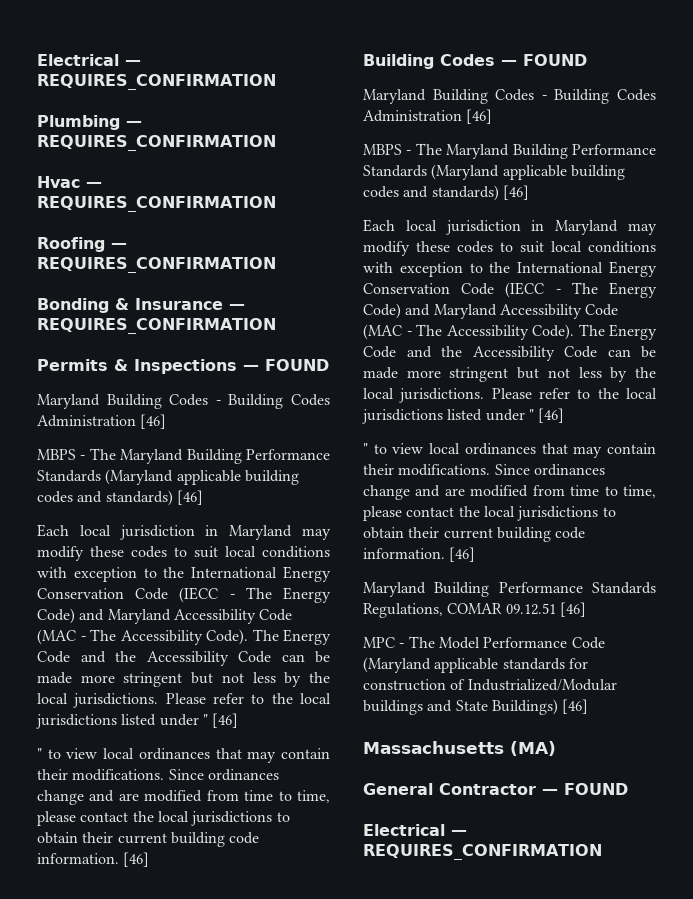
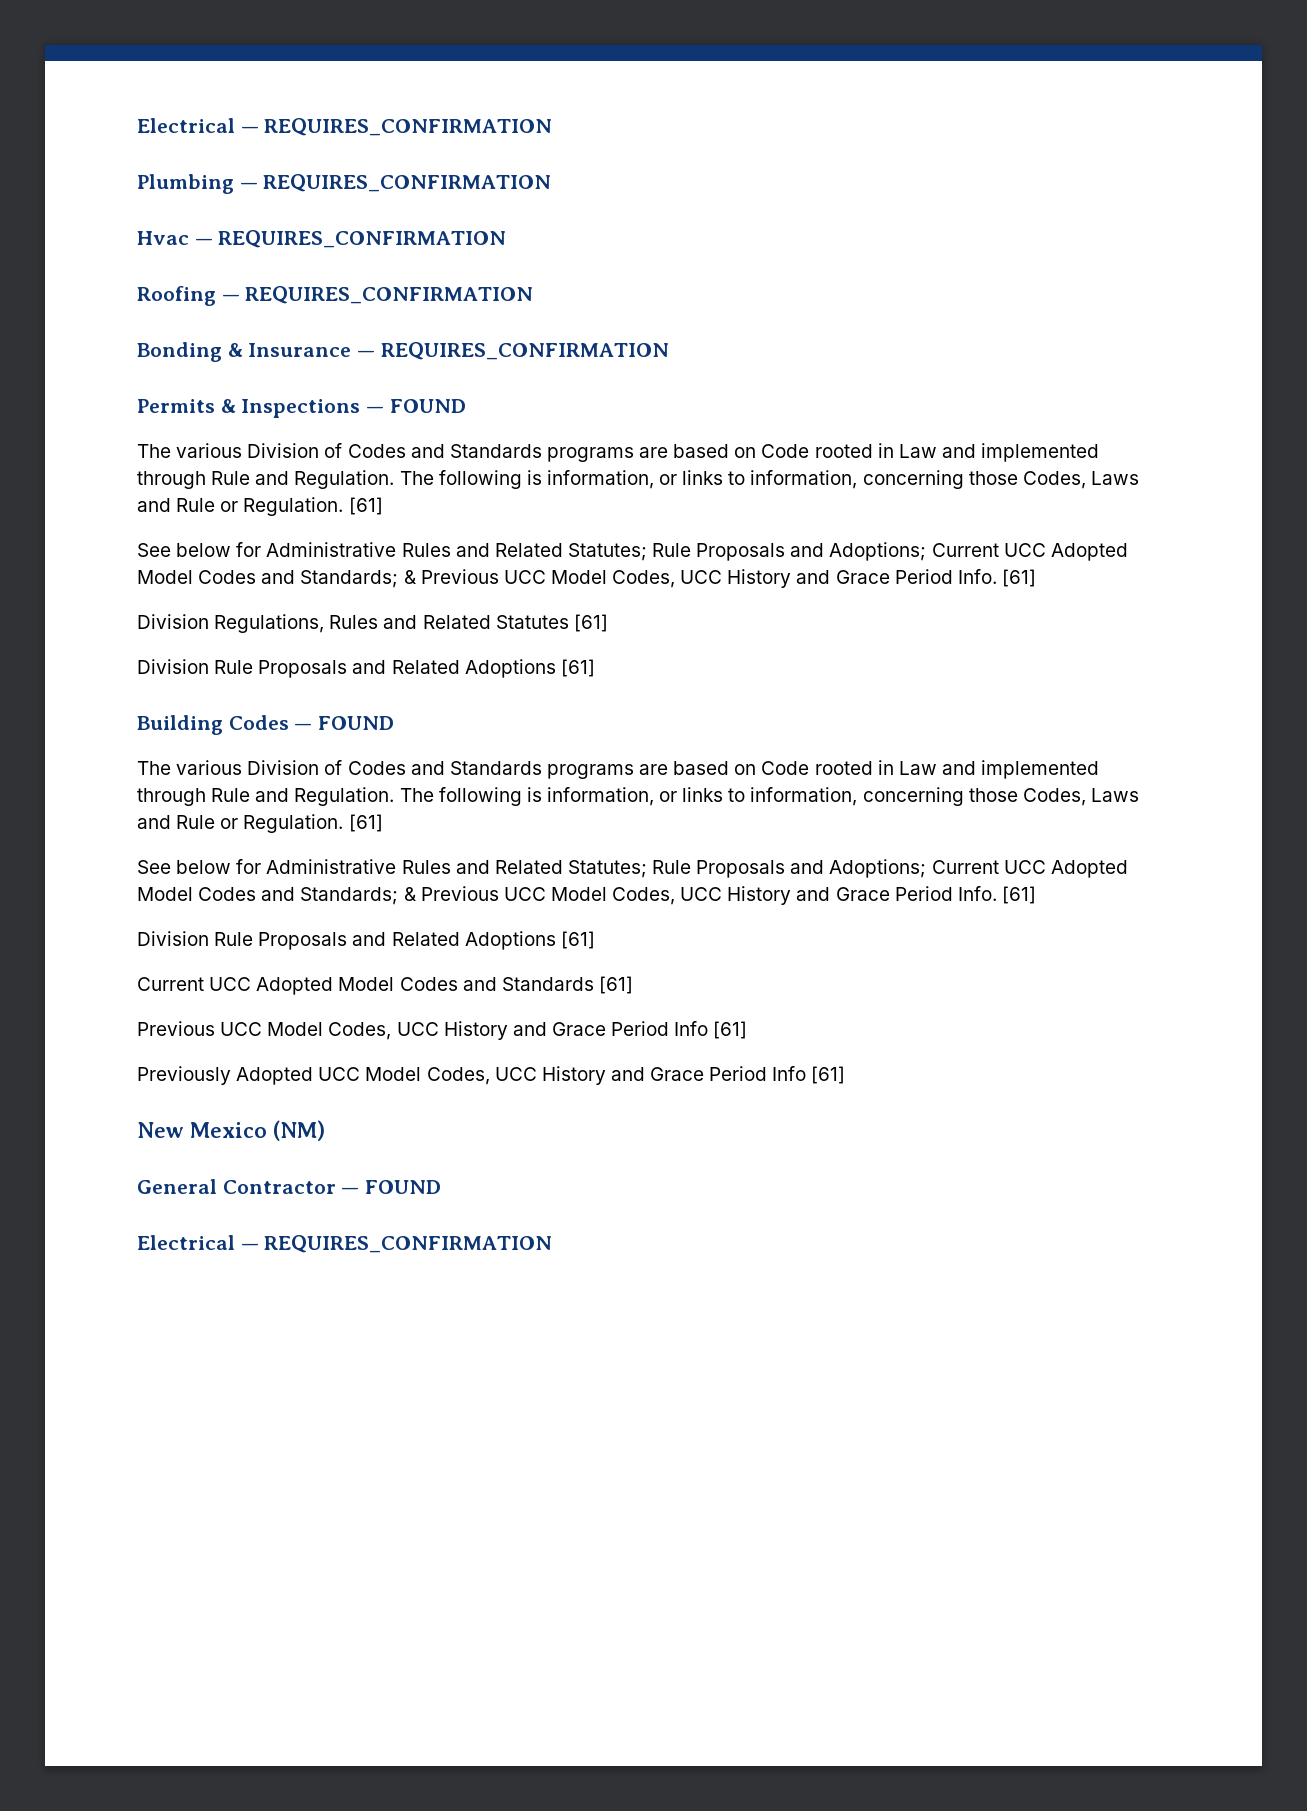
  Permits & Inspections — FOUND
- Maryland Building Codes - Building Codes Administration [46]
- MBPS - The Maryland Building Performance Standards (Maryland applicable building codes and standards) [46]
- Each local jurisdiction in Maryland may modify these codes to suit local conditions with exception to the International Energy Conservation Code (IECC - The Energy Code) and Maryland Accessibility Code (MAC - The Accessibility Code). The Energy Code and the Accessibility Code can be made more stringent but not less by the local jurisdictions. Please refer to the local jurisdictions listed under " [46]
- " to view local ordinances that may contain their modifications. Since ordinances change and are modified from time to time, please contact the local jurisdictions to obtain their current building code information. [46]
+ The various Division of Codes and Standards programs are based on Code rooted in Law and implemented through Rule and Regulation. The following is information, or links to information, concerning those Codes, Laws and Rule or Regulation. [61]
+ See below for Administrative Rules and Related Statutes; Rule Proposals and Adoptions; Current UCC Adopted Model Codes and Standards; & Previous UCC Model Codes, UCC History and Grace Period Info. [61]
+ Division Regulations, Rules and Related Statutes [61]
+ Division Rule Proposals and Related Adoptions [61]
  Building Codes — FOUND
- Maryland Building Codes - Building Codes Administration [46]
- MBPS - The Maryland Building Performance Standards (Maryland applicable building codes and standards) [46]
- Each local jurisdiction in Maryland may modify these codes to suit local conditions with exception to the International Energy Conservation Code (IECC - The Energy Code) and Maryland Accessibility Code (MAC - The Accessibility Code). The Energy Code and the Accessibility Code can be made more stringent but not less by the local jurisdictions. Please refer to the local jurisdictions listed under " [46]
- " to view local ordinances that may contain their modifications. Since ordinances change and are modified from time to time, please contact the local jurisdictions to obtain their current building code information. [46]
- Maryland Building Performance Standards Regulations, COMAR 09.12.51 [46]
- MPC - The Model Performance Code (Maryland applicable standards for construction of Industrialized/Modular buildings and State Buildings) [46]
- Massachusetts (MA)
+ The various Division of Codes and Standards programs are based on Code rooted in Law and implemented through Rule and Regulation. The following is information, or links to information, concerning those Codes, Laws and Rule or Regulation. [61]
+ See below for Administrative Rules and Related Statutes; Rule Proposals and Adoptions; Current UCC Adopted Model Codes and Standards; & Previous UCC Model Codes, UCC History and Grace Period Info. [61]
+ Division Rule Proposals and Related Adoptions [61]
+ Current UCC Adopted Model Codes and Standards [61]
+ Previous UCC Model Codes, UCC History and Grace Period Info [61]
+ Previously Adopted UCC Model Codes, UCC History and Grace Period Info [61]
+ New Mexico (NM)

